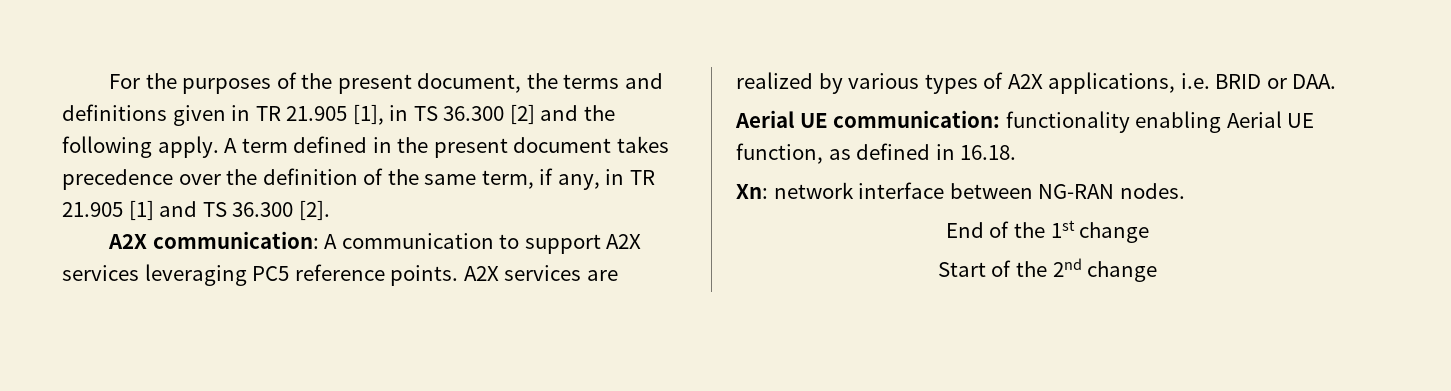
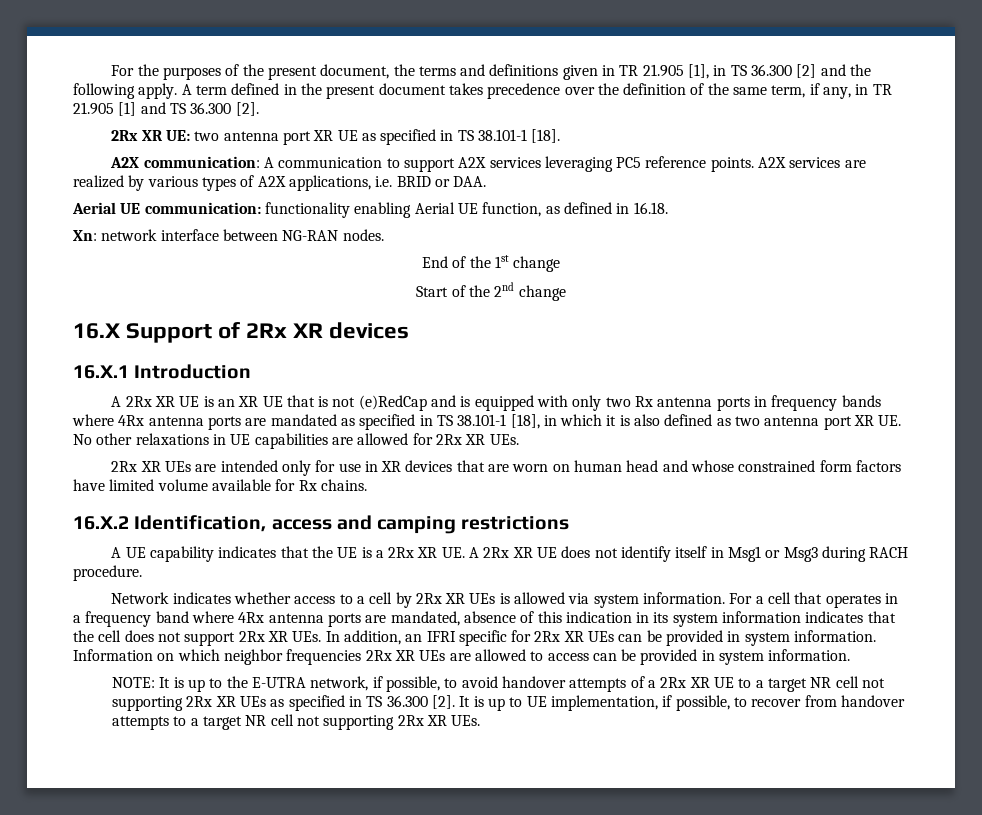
+ 2Rx XR UE: two antenna port XR UE as specified in TS 38.101-1 [18].
+ 16.X Support of 2Rx XR devices
+ 16.X.1 Introduction
+ A 2Rx XR UE is an XR UE that is not (e)RedCap and is equipped with only two Rx antenna ports in frequency bands where 4Rx antenna ports are mandated as specified in TS 38.101-1 [18], in which it is also defined as two antenna port XR UE. No other relaxations in UE capabilities are allowed for 2Rx XR UEs.
+ 2Rx XR UEs are intended only for use in XR devices that are worn on human head and whose constrained form factors have limited volume available for Rx chains.
+ 16.X.2 Identification, access and camping restrictions
+ A UE capability indicates that the UE is a 2Rx XR UE. A 2Rx XR UE does not identify itself in Msg1 or Msg3 during RACH procedure.
+ Network indicates whether access to a cell by 2Rx XR UEs is allowed via system information. For a cell that operates in a frequency band where 4Rx antenna ports are mandated, absence of this indication in its system information indicates that the cell does not support 2Rx XR UEs. In addition, an IFRI specific for 2Rx XR UEs can be provided in system information. Information on which neighbor frequencies 2Rx XR UEs are allowed to access can be provided in system information.
+ NOTE: It is up to the E-UTRA network, if possible, to avoid handover attempts of a 2Rx XR UE to a target NR cell not supporting 2Rx XR UEs as specified in TS 36.300 [2]. It is up to UE implementation, if possible, to recover from handover attempts to a target NR cell not supporting 2Rx XR UEs.

